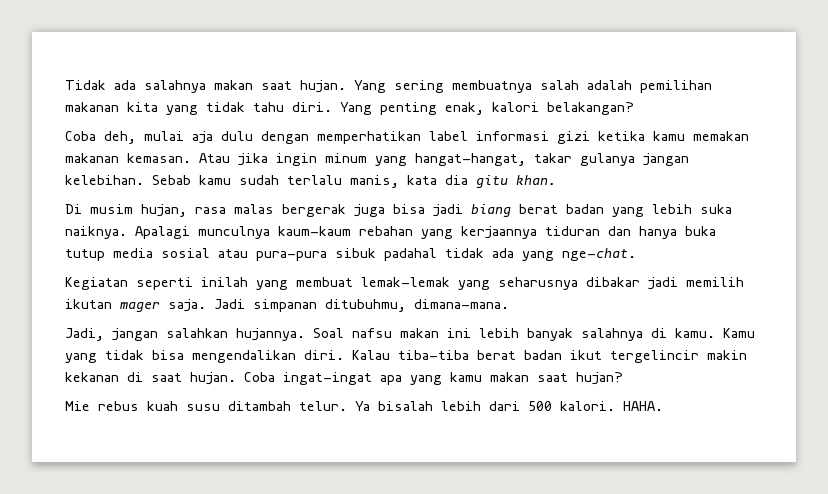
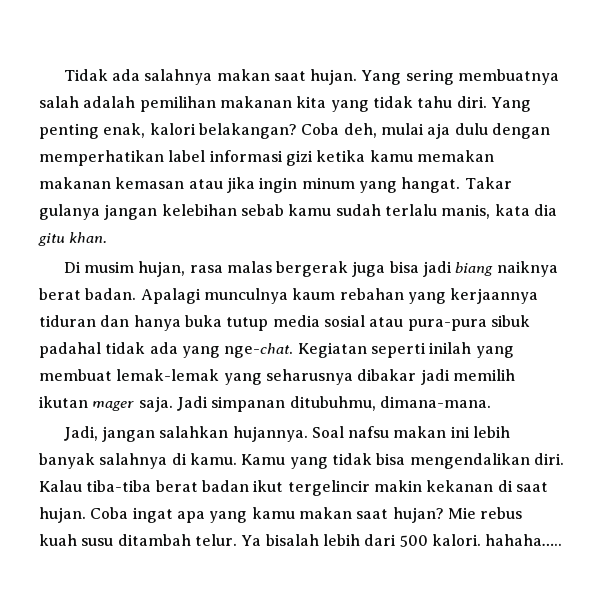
- Yang penting enak, kalori belakangan?
- Coba deh, mulai aja dulu dengan memperhatikan label informasi gizi ketika kamu memakan makanan kemasan. Atau jika ingin minum yang hangat-hangat, takar gulanya jangan kelebihan. Sebab kamu sudah terlalu manis, kata dia gitu khan.
+ Yang penting enak, kalori belakangan? Coba deh, mulai aja dulu dengan memperhatikan label informasi gizi ketika kamu memakan makanan kemasan atau jika ingin minum yang hangat. Takar gulanya jangan kelebihan sebab kamu sudah terlalu manis, kata dia gitu khan.
- Di musim hujan, rasa malas bergerak juga bisa jadi biang berat badan yang lebih suka naiknya.
+ Di musim hujan, rasa malas bergerak juga bisa jadi biang naiknya berat badan.
- Apalagi munculnya kaum-kaum rebahan yang kerjaannya tiduran dan hanya buka tutup media sosial atau pura-pura sibuk padahal tidak ada yang nge-chat.
- Kegiatan seperti inilah yang membuat lemak-lemak yang seharusnya dibakar jadi memilih ikutan mager saja.
+ Apalagi munculnya kaum rebahan yang kerjaannya tiduran dan hanya buka tutup media sosial atau pura-pura sibuk padahal tidak ada yang nge-chat. Kegiatan seperti inilah yang membuat lemak-lemak yang seharusnya dibakar jadi memilih ikutan mager saja.
- Coba ingat-ingat apa yang kamu makan saat hujan?
- Mie rebus kuah susu ditambah telur.
+ Coba ingat apa yang kamu makan saat hujan? Mie rebus kuah susu ditambah telur.
- Ya bisalah lebih dari 500 kalori. HAHA.
+ Ya bisalah lebih dari 500 kalori. hahaha…..

